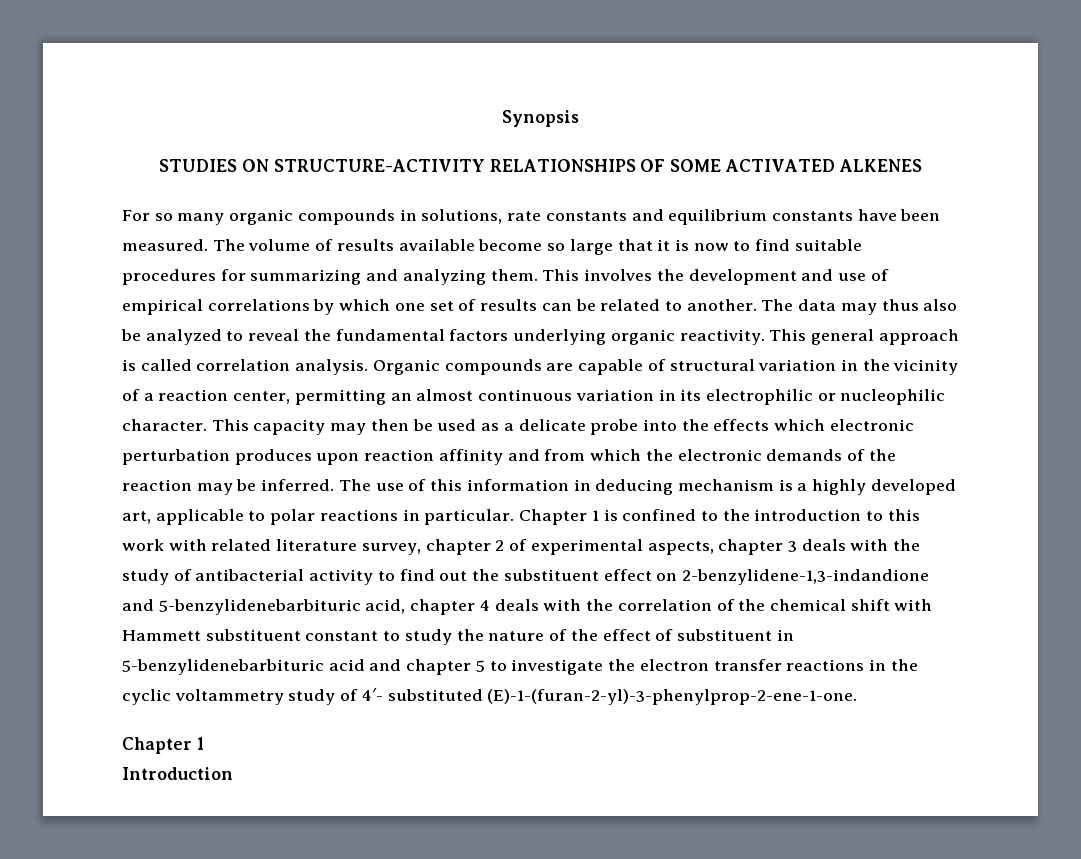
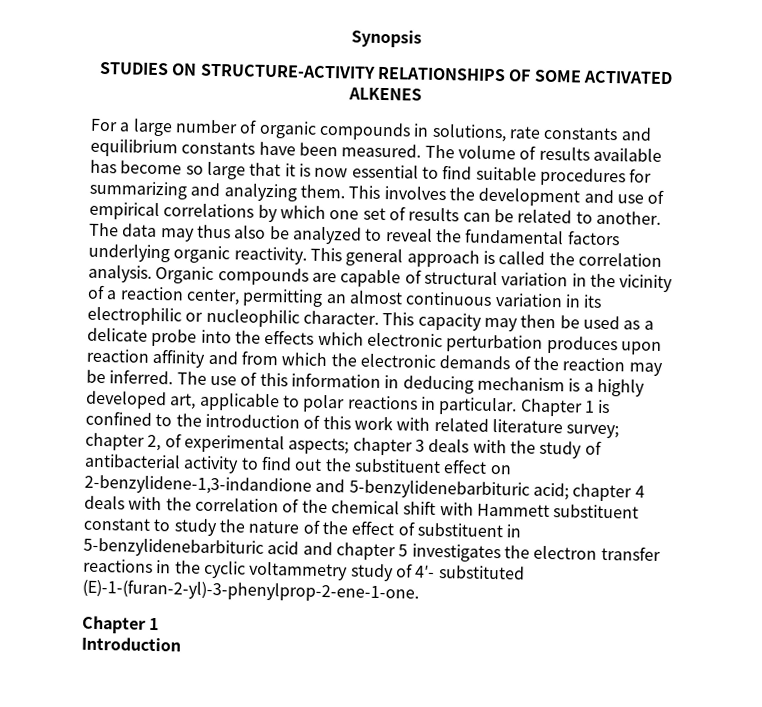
- For so many organic compounds in solutions, rate constants and equilibrium constants have been measured.
+ For a large number of organic compounds in solutions, rate constants and equilibrium constants have been measured.
- The volume of results available become so large that it is now to find suitable procedures for summarizing and analyzing them.
+ The volume of results available has become so large that it is now essential to find suitable procedures for summarizing and analyzing them.
- This general approach is called correlation analysis.
+ This general approach is called the correlation analysis.
- Chapter 1 is confined to the introduction to this work with related literature survey, chapter 2 of experimental aspects, chapter 3 deals with the study of antibacterial activity to find out the substituent effect on 2-benzylidene-1,3-indandione and 5-benzylidenebarbituric acid, chapter 4 deals with the correlation of the chemical shift with Hammett substituent constant to study the nature of the effect of substituent in 5-benzylidenebarbituric acid and chapter 5 to investigate the electron transfer reactions in the cyclic voltammetry study of 4′- substituted (E)-1-(furan-2-yl)-3-phenylprop-2-ene-1-one.
+ Chapter 1 is confined to the introduction of this work with related literature survey; chapter 2, of experimental aspects; chapter 3 deals with the study of antibacterial activity to find out the substituent effect on 2-benzylidene-1,3-indandione and 5-benzylidenebarbituric acid; chapter 4 deals with the correlation of the chemical shift with Hammett substituent constant to study the nature of the effect of substituent in 5-benzylidenebarbituric acid and chapter 5 investigates the electron transfer reactions in the cyclic voltammetry study of 4′- substituted (E)-1-(furan-2-yl)-3-phenylprop-2-ene-1-one.

